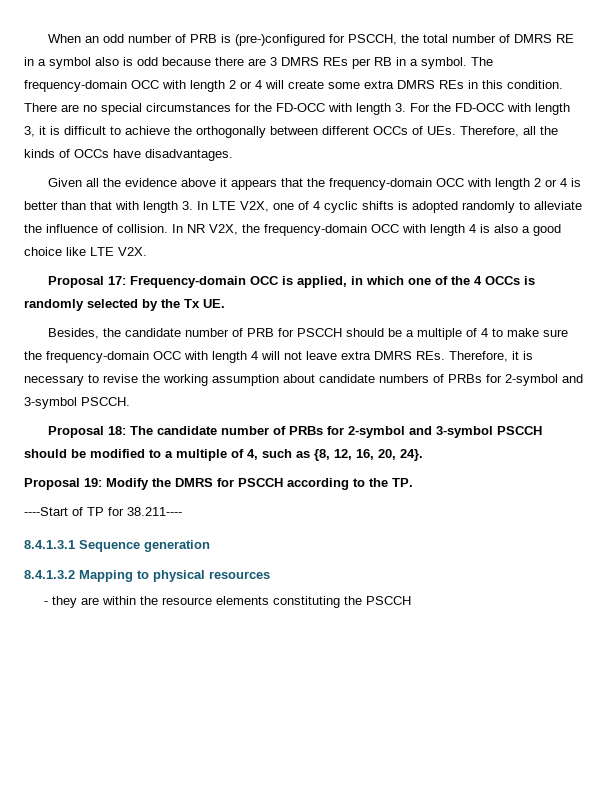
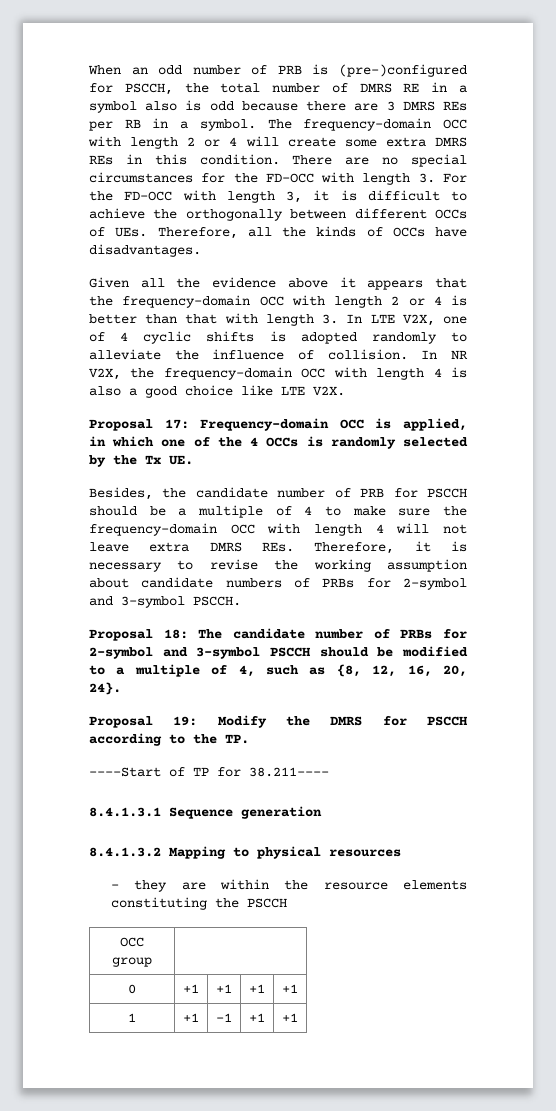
+ OCC group |
+ 0 | +1 | +1 | +1 | +1
+ 1 | +1 | -1 | +1 | +1

